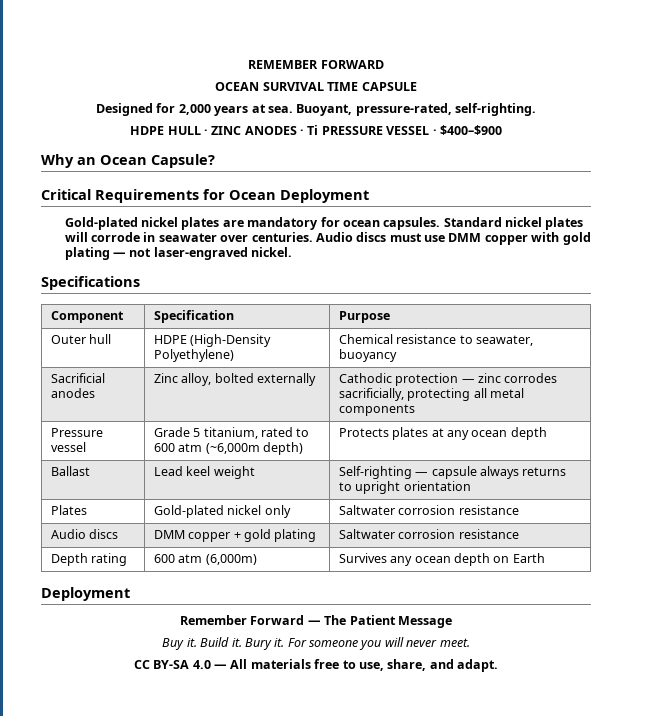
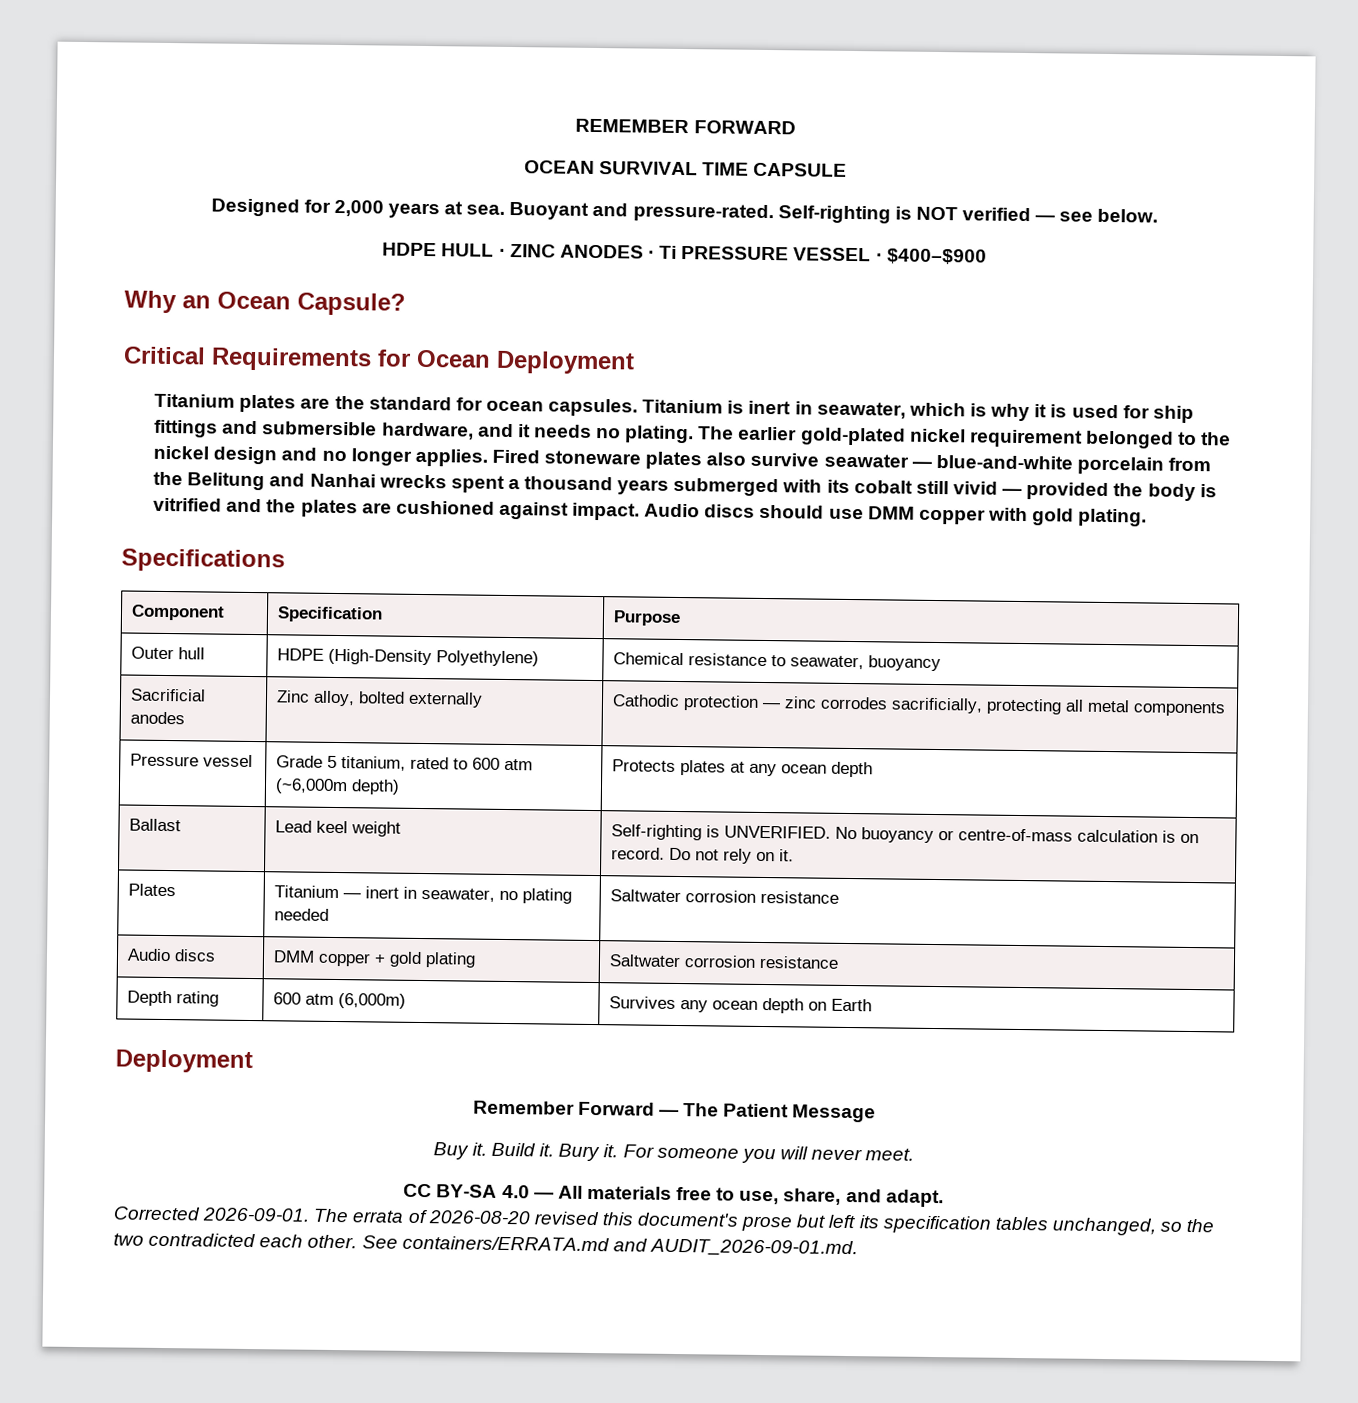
- Buoyant, pressure-rated, self-righting.
+ Buoyant and pressure-rated. Self-righting is NOT verified — see below.
- Gold-plated nickel plates are mandatory for ocean capsules. Standard nickel plates will corrode in seawater over centuries. Audio discs must use DMM copper with gold plating — not laser-engraved nickel.
+ Titanium plates are the standard for ocean capsules. Titanium is inert in seawater, which is why it is used for ship fittings and submersible hardware, and it needs no plating. The earlier gold-plated nickel requirement belonged to the nickel design and no longer applies. Fired stoneware plates also survive seawater — blue-and-white porcelain from the Belitung and Nanhai wrecks spent a thousand years submerged with its cobalt still vivid — provided the body is vitrified and the plates are cushioned against impact. Audio discs should use DMM copper with gold plating.
- Ballast | Lead keel weight | Self-righting — capsule always returns to upright orientation
- Plates | Gold-plated nickel only | Saltwater corrosion resistance
+ Ballast | Lead keel weight | Self-righting is UNVERIFIED. No buoyancy or centre-of-mass calculation is on record. Do not rely on it.
+ Plates | Titanium — inert in seawater, no plating needed | Saltwater corrosion resistance
+ Corrected 2026-09-01. The errata of 2026-08-20 revised this document's prose but left its specification tables unchanged, so the two contradicted each other. See containers/ERRATA.md and AUDIT_2026-09-01.md.

